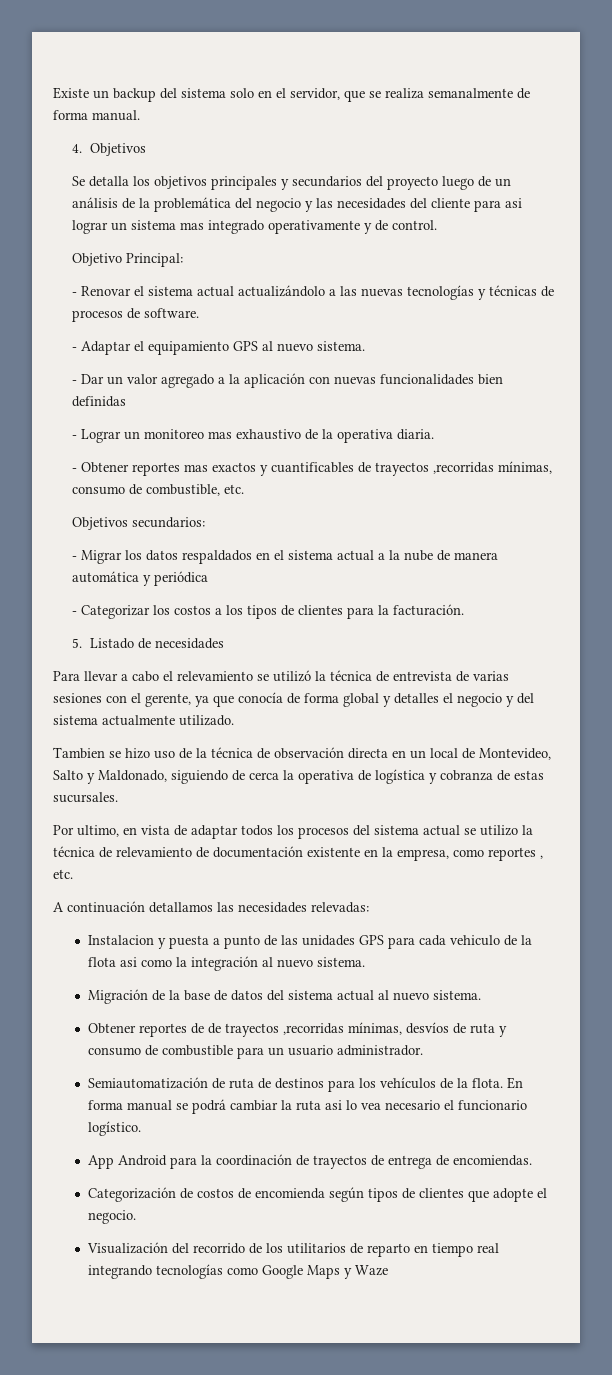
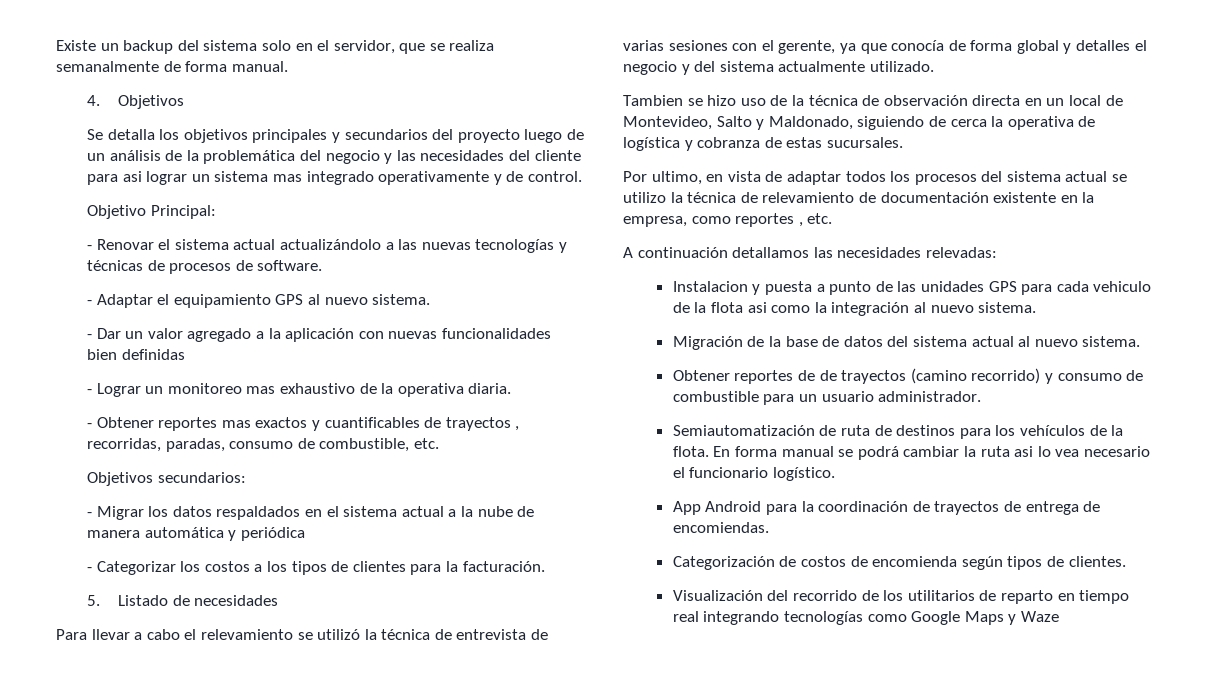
- - Obtener reportes mas exactos y cuantificables de trayectos ,recorridas mínimas, consumo de combustible, etc.
+ - Obtener reportes mas exactos y cuantificables de trayectos , recorridas, paradas, consumo de combustible, etc.
- Obtener reportes de de trayectos ,recorridas mínimas, desvíos de ruta y consumo de combustible para un usuario administrador.
+ Obtener reportes de de trayectos (camino recorrido) y consumo de combustible para un usuario administrador.
- Categorización de costos de encomienda según tipos de clientes que adopte el negocio.
+ Categorización de costos de encomienda según tipos de clientes.

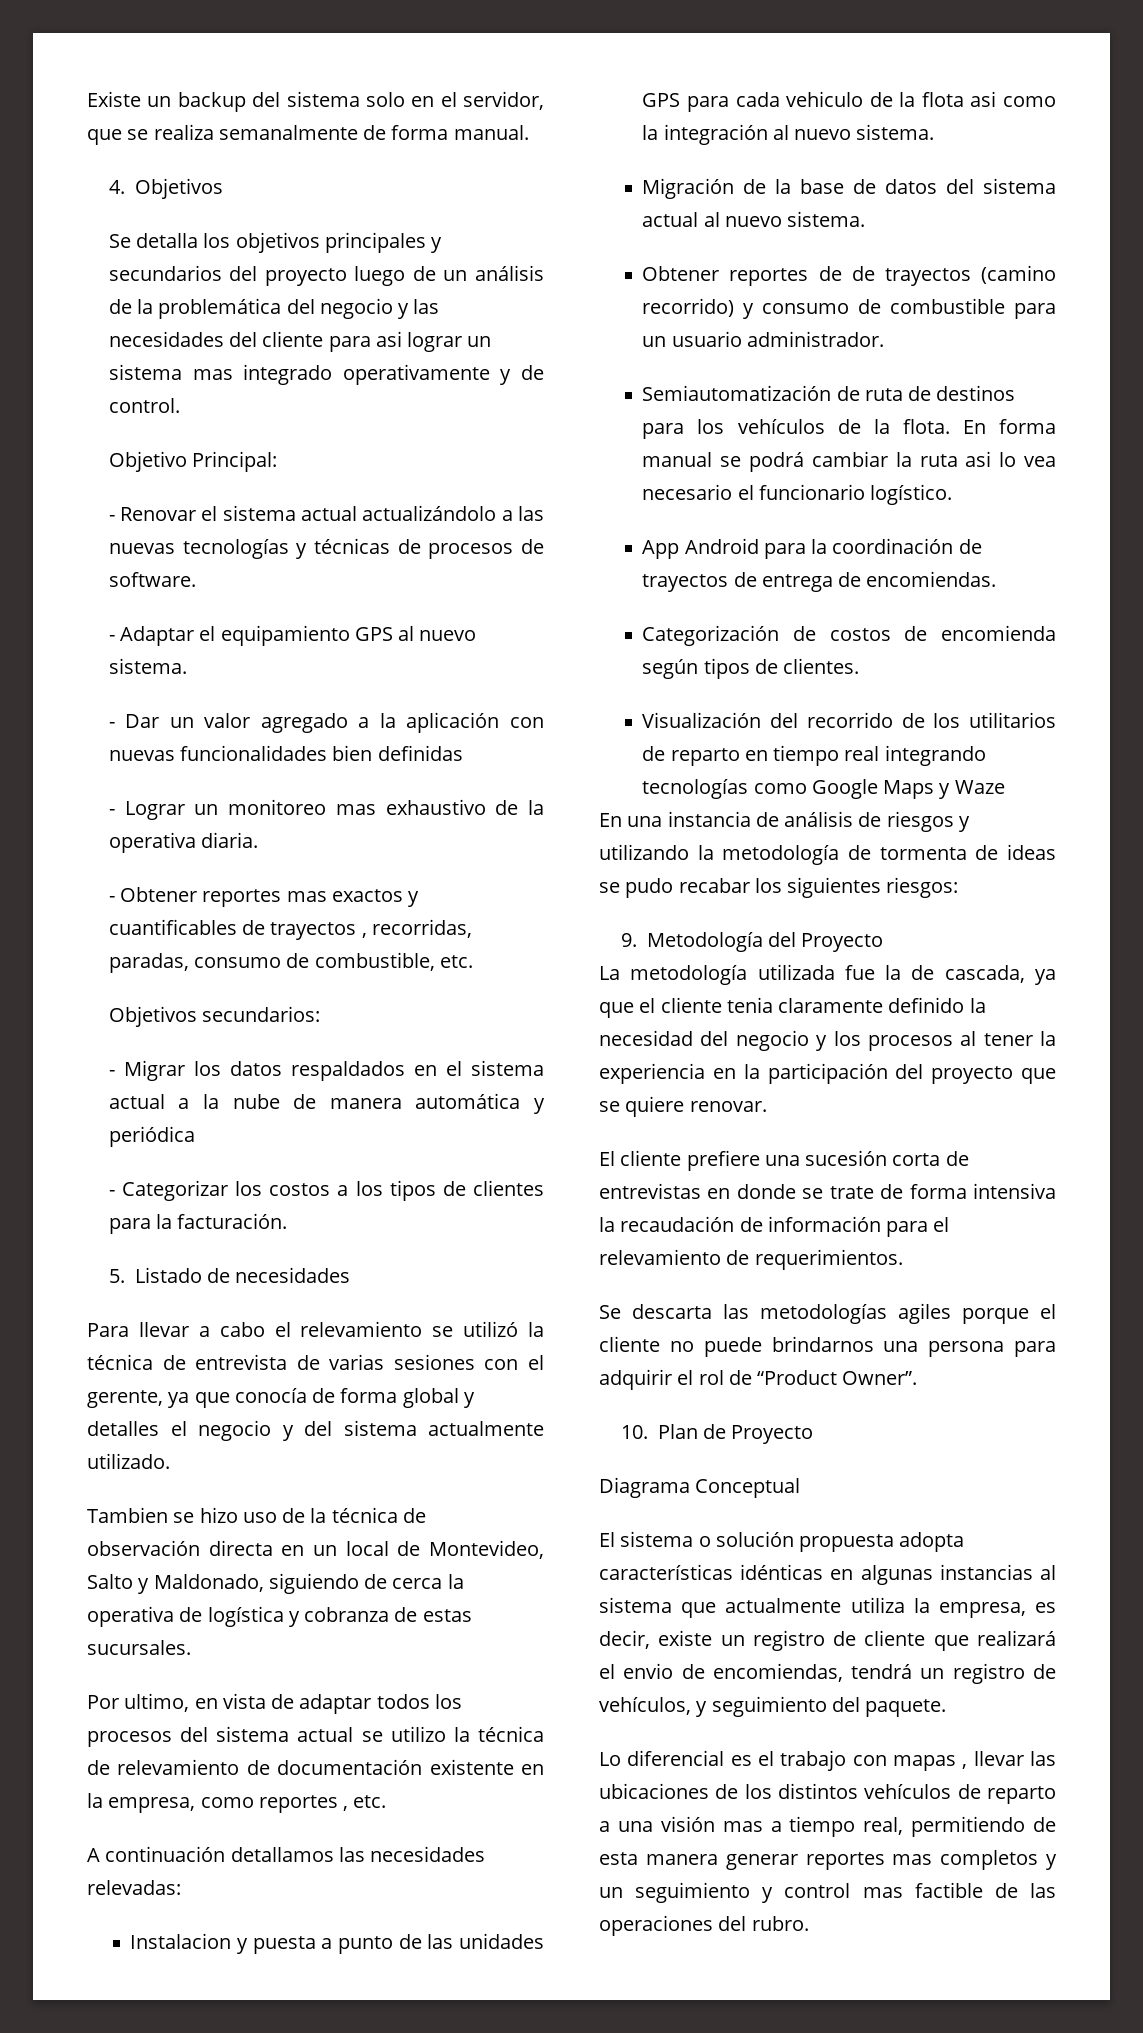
+ En una instancia de análisis de riesgos y utilizando la metodología de tormenta de ideas se pudo recabar los siguientes riesgos:
+ 9. Metodología del Proyecto
+ La metodología utilizada fue la de cascada, ya que el cliente tenia claramente definido la necesidad del negocio y los procesos al tener la experiencia en la participación del proyecto que se quiere renovar.
+ El cliente prefiere una sucesión corta de entrevistas en donde se trate de forma intensiva la recaudación de información para el relevamiento de requerimientos.
+ Se descarta las metodologías agiles porque el cliente no puede brindarnos una persona para adquirir el rol de “Product Owner”.
+ 10. Plan de Proyecto
+ Diagrama Conceptual
+ El sistema o solución propuesta adopta características idénticas en algunas instancias al sistema que actualmente utiliza la empresa, es decir, existe un registro de cliente que realizará el envio de encomiendas, tendrá un registro de vehículos, y seguimiento del paquete.
+ Lo diferencial es el trabajo con mapas , llevar las ubicaciones de los distintos vehículos de reparto a una visión mas a tiempo real, permitiendo de esta manera generar reportes mas completos y un seguimiento y control mas factible de las operaciones del rubro.

